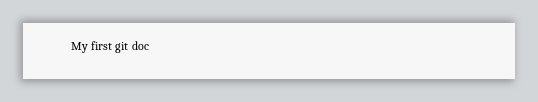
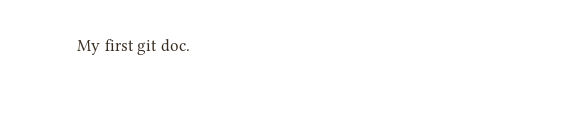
- My first git doc
+ My first git doc.

